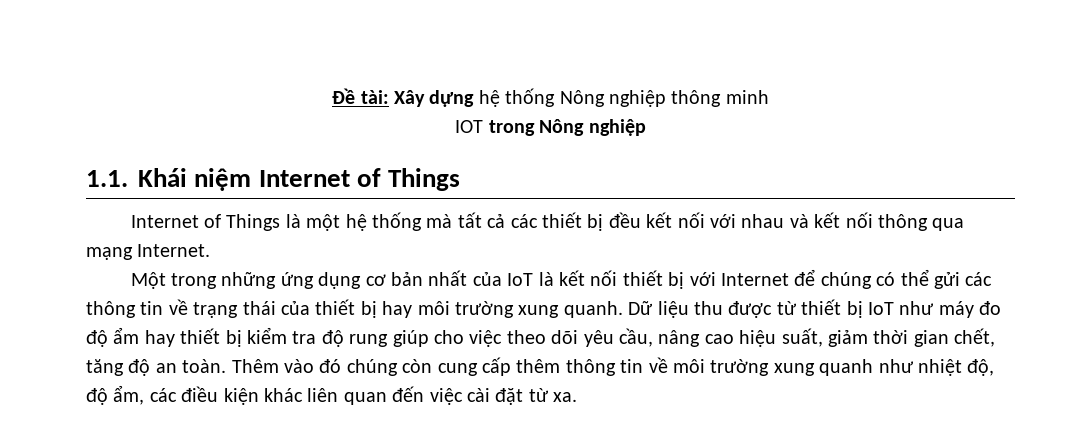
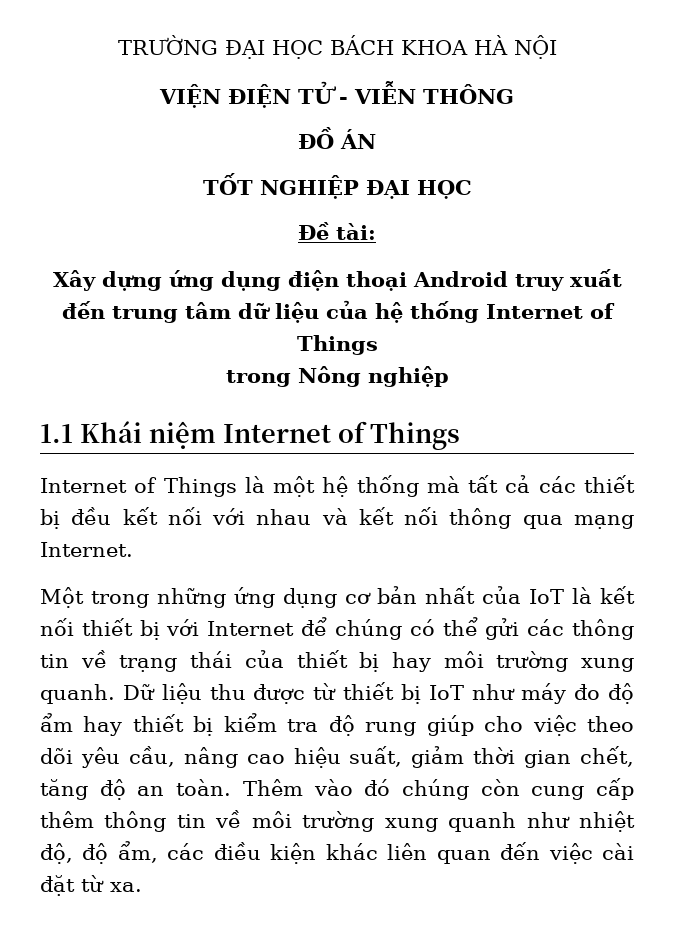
+ TRƯỜNG ĐẠI HỌC BÁCH KHOA HÀ NỘI
+ VIỆN ĐIỆN TỬ - VIỄN THÔNG
+ ĐỒ ÁN
+ TỐT NGHIỆP ĐẠI HỌC
- Đề tài: Xây dựng hệ thống Nông nghiệp thông minh
- IOT trong Nông nghiệp
+ Đề tài:
+ Xây dựng ứng dụng điện thoại Android truy xuất đến trung tâm dữ liệu của hệ thống Internet of Things
+ trong Nông nghiệp
- 1.1. Khái niệm Internet of Things
+ 1.1 Khái niệm Internet of Things

